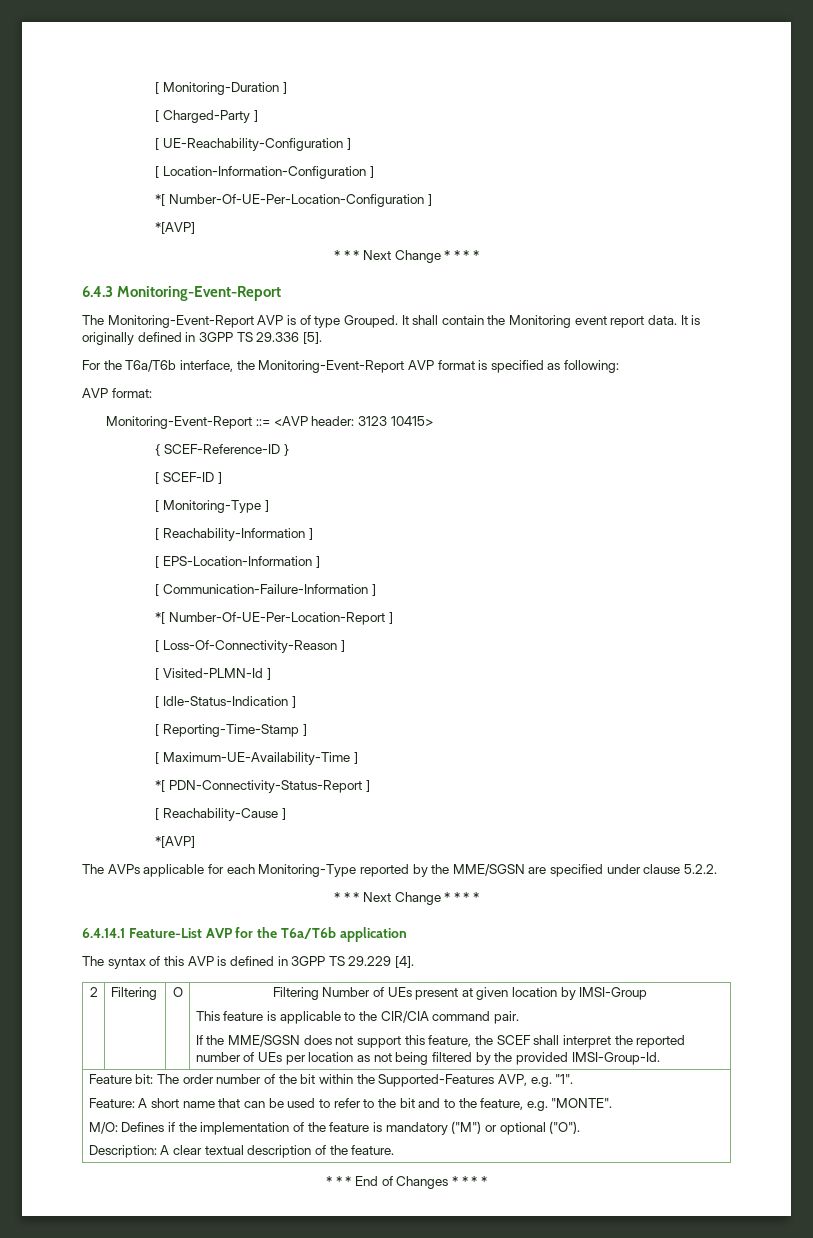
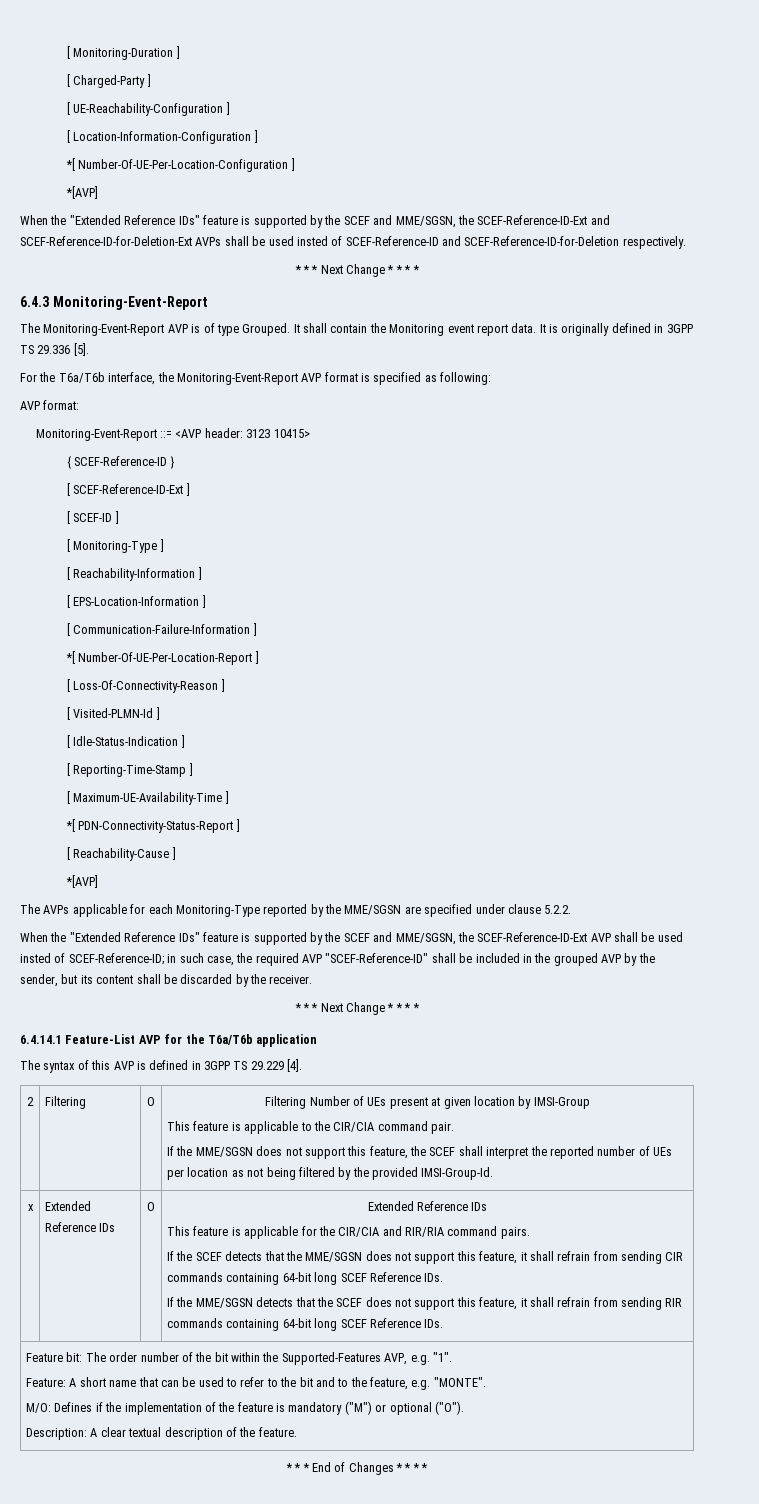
+ When the "Extended Reference IDs" feature is supported by the SCEF and MME/SGSN, the SCEF-Reference-ID-Ext and SCEF-Reference-ID-for-Deletion-Ext AVPs shall be used insted of SCEF-Reference-ID and SCEF-Reference-ID-for-Deletion respectively.
+ [ SCEF-Reference-ID-Ext ]
+ When the "Extended Reference IDs" feature is supported by the SCEF and MME/SGSN, the SCEF-Reference-ID-Ext AVP shall be used insted of SCEF-Reference-ID; in such case, the required AVP "SCEF-Reference-ID" shall be included in the grouped AVP by the sender, but its content shall be discarded by the receiver.
+ x | Extended Reference IDs | O | Extended Reference IDs
+ This feature is applicable for the CIR/CIA and RIR/RIA command pairs.
+ If the SCEF detects that the MME/SGSN does not support this feature, it shall refrain from sending CIR commands containing 64-bit long SCEF Reference IDs.
+ If the MME/SGSN detects that the SCEF does not support this feature, it shall refrain from sending RIR commands containing 64-bit long SCEF Reference IDs.

